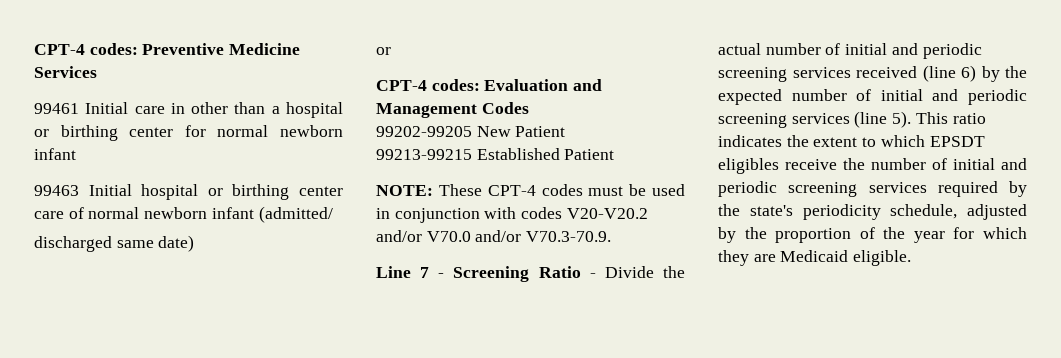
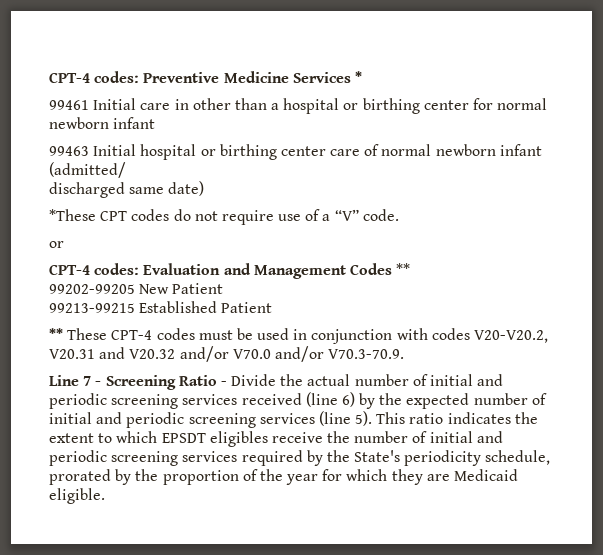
- CPT-4 codes: Preventive Medicine Services
+ CPT-4 codes: Preventive Medicine Services *
+ *These CPT codes do not require use of a “V” code.
- CPT-4 codes: Evaluation and Management Codes
+ CPT-4 codes: Evaluation and Management Codes **
- NOTE: These CPT-4 codes must be used in conjunction with codes V20-V20.2 and/or V70.0 and/or V70.3-70.9.
+ ** These CPT-4 codes must be used in conjunction with codes V20-V20.2, V20.31 and V20.32 and/or V70.0 and/or V70.3-70.9.
- This ratio indicates the extent to which EPSDT eligibles receive the number of initial and periodic screening services required by the state's periodicity schedule, adjusted by the proportion of the year for which they are Medicaid eligible.
+ This ratio indicates the extent to which EPSDT eligibles receive the number of initial and periodic screening services required by the State's periodicity schedule, prorated by the proportion of the year for which they are Medicaid eligible.

